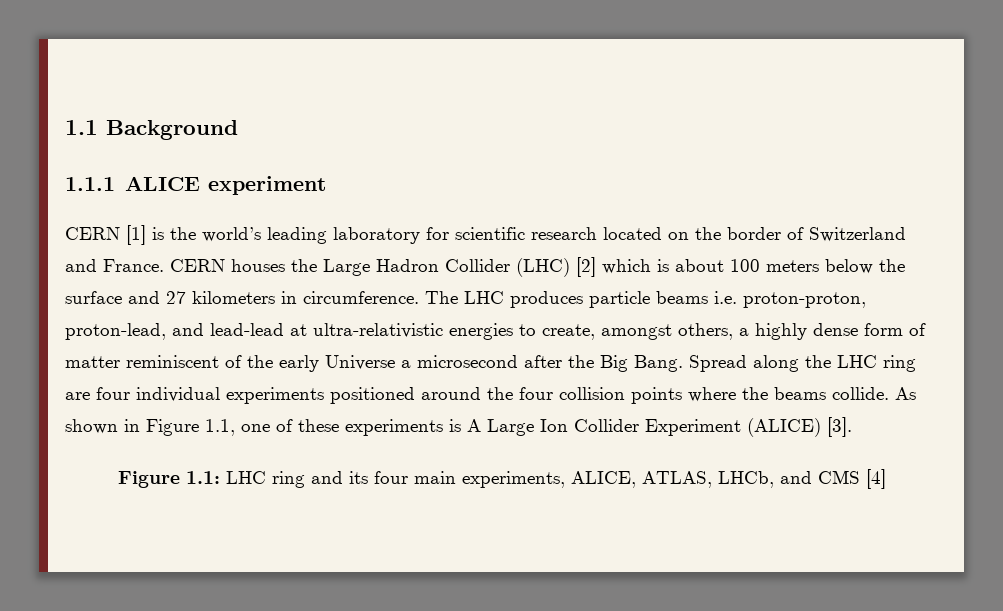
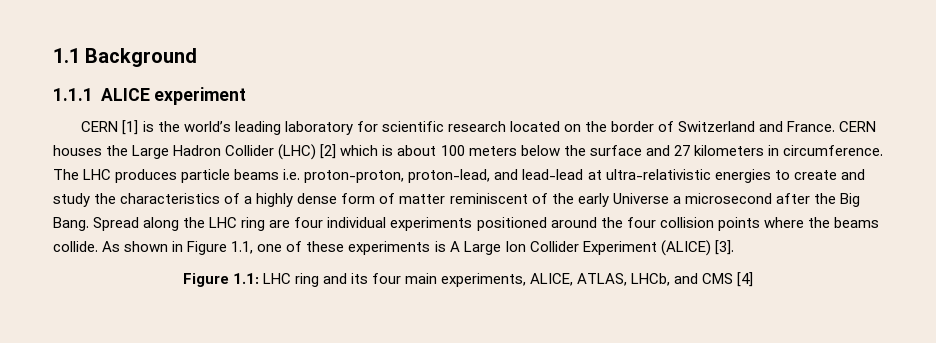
- The LHC produces particle beams i.e. proton-proton, proton-lead, and lead-lead at ultra-relativistic energies to create, amongst others, a highly dense form of matter reminiscent of the early Universe a microsecond after the Big Bang.
+ The LHC produces particle beams i.e. proton-proton, proton-lead, and lead-lead at ultra-relativistic energies to create and study the characteristics of a highly dense form of matter reminiscent of the early Universe a microsecond after the Big Bang.

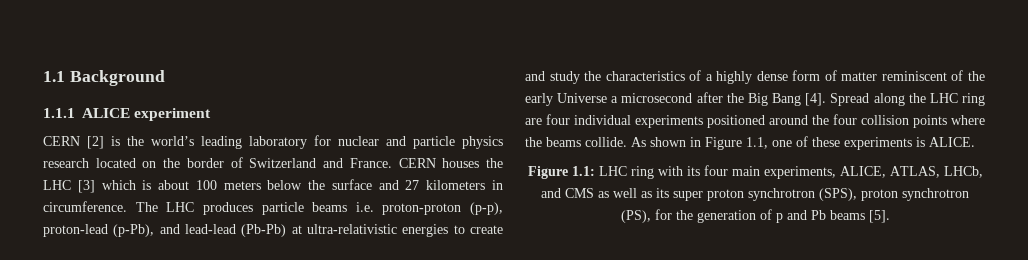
- CERN [1] is the world’s leading laboratory for scientific research located on the border of Switzerland and France.
+ CERN [2] is the world’s leading laboratory for nuclear and particle physics research located on the border of Switzerland and France.
- CERN houses the Large Hadron Collider (LHC) [2] which is about 100 meters below the surface and 27 kilometers in circumference.
+ CERN houses the LHC [3] which is about 100 meters below the surface and 27 kilometers in circumference.
- The LHC produces particle beams i.e. proton-proton, proton-lead, and lead-lead at ultra-relativistic energies to create and study the characteristics of a highly dense form of matter reminiscent of the early Universe a microsecond after the Big Bang.
+ The LHC produces particle beams i.e. proton-proton (p-p), proton-lead (p-Pb), and lead-lead (Pb-Pb) at ultra-relativistic energies to create and study the characteristics of a highly dense form of matter reminiscent of the early Universe a microsecond after the Big Bang [4].
- As shown in Figure 1.1, one of these experiments is A Large Ion Collider Experiment (ALICE) [3].
+ As shown in Figure 1.1, one of these experiments is ALICE.
- Figure 1.1: LHC ring and its four main experiments, ALICE, ATLAS, LHCb, and CMS [4]
+ Figure 1.1: LHC ring with its four main experiments, ALICE, ATLAS, LHCb, and CMS as well as its super proton synchrotron (SPS), proton synchrotron (PS), for the generation of p and Pb beams [5].

